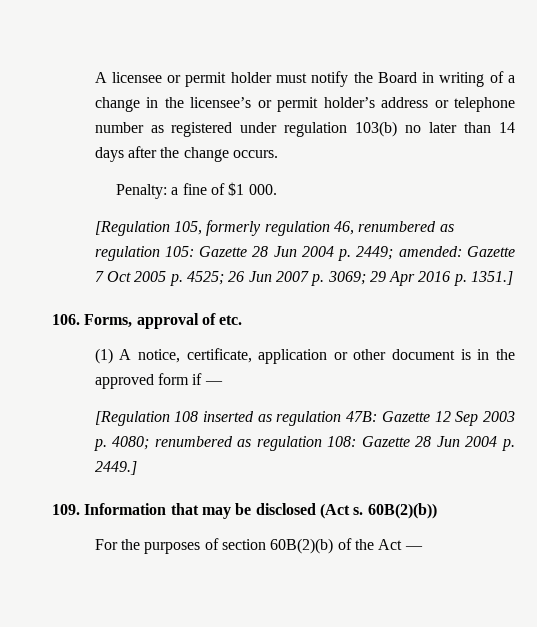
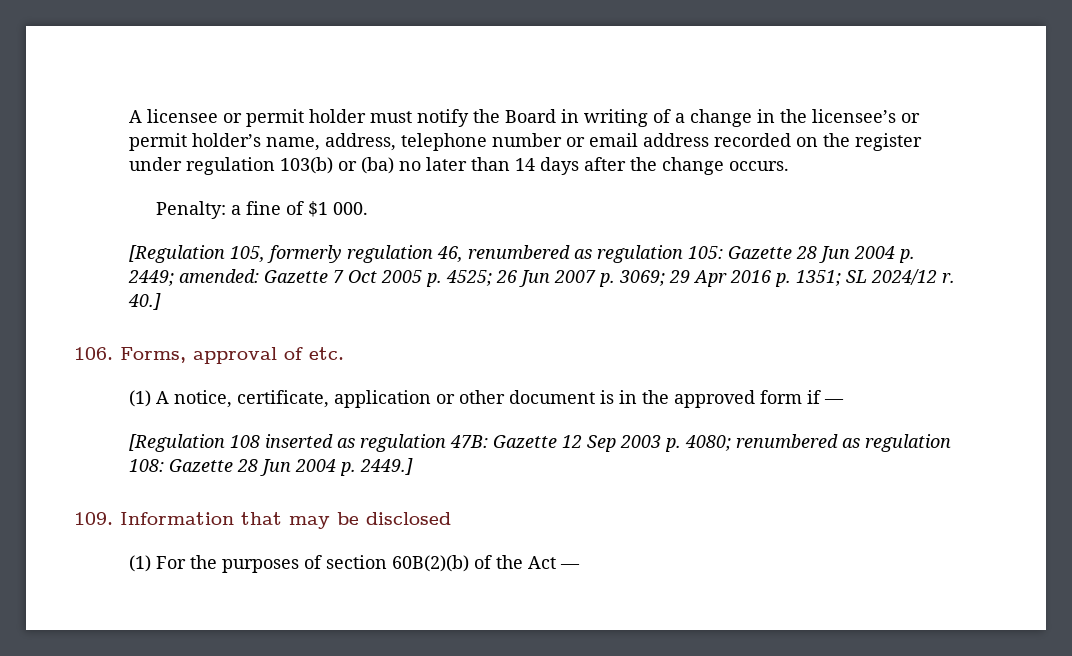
- A licensee or permit holder must notify the Board in writing of a change in the licensee’s or permit holder’s address or telephone number as registered under regulation 103(b) no later than 14 days after the change occurs.
+ A licensee or permit holder must notify the Board in writing of a change in the licensee’s or permit holder’s name, address, telephone number or email address recorded on the register under regulation 103(b) or (ba) no later than 14 days after the change occurs.
- [Regulation 105, formerly regulation 46, renumbered as regulation 105: Gazette 28 Jun 2004 p. 2449; amended: Gazette 7 Oct 2005 p. 4525; 26 Jun 2007 p. 3069; 29 Apr 2016 p. 1351.]
+ [Regulation 105, formerly regulation 46, renumbered as regulation 105: Gazette 28 Jun 2004 p. 2449; amended: Gazette 7 Oct 2005 p. 4525; 26 Jun 2007 p. 3069; 29 Apr 2016 p. 1351; SL 2024/12 r. 40.]
- 109. Information that may be disclosed (Act s. 60B(2)(b))
- For the purposes of section 60B(2)(b) of the Act —
+ 109. Information that may be disclosed
+ (1) For the purposes of section 60B(2)(b) of the Act —

